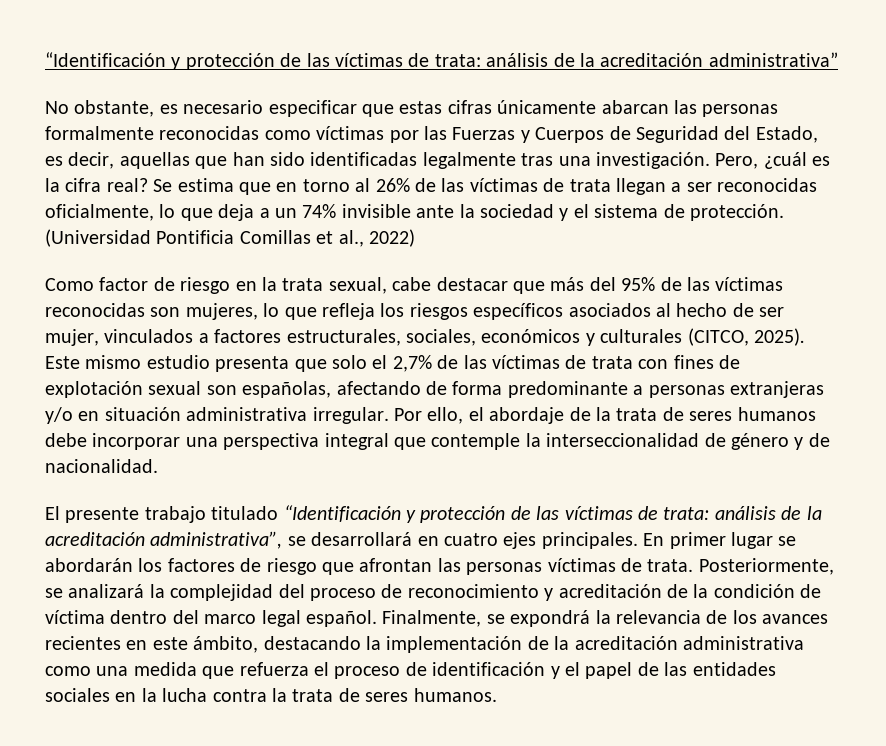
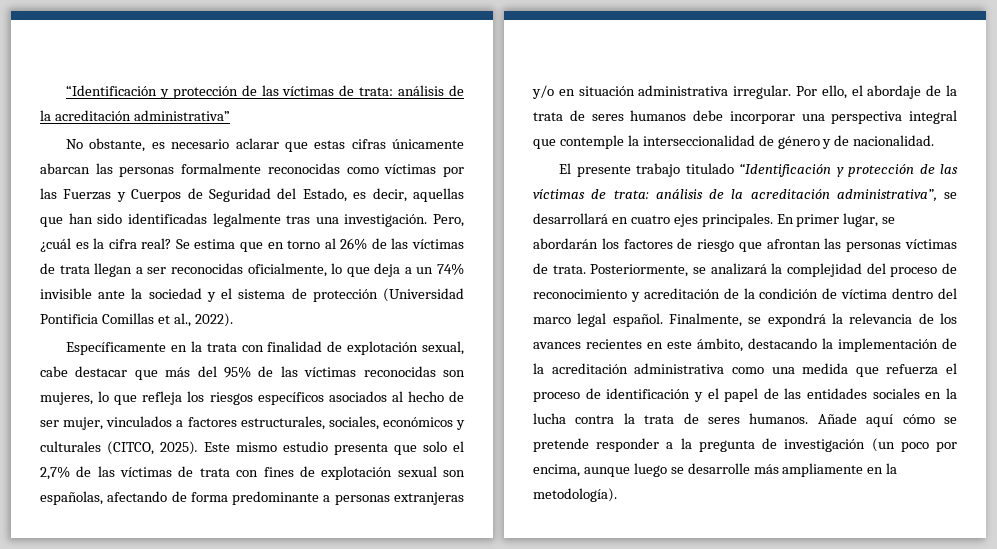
- No obstante, es necesario especificar que estas cifras únicamente abarcan las personas formalmente reconocidas como víctimas por las Fuerzas y Cuerpos de Seguridad del Estado, es decir, aquellas que han sido identificadas legalmente tras una investigación.
+ No obstante, es necesario aclarar que estas cifras únicamente abarcan las personas formalmente reconocidas como víctimas por las Fuerzas y Cuerpos de Seguridad del Estado, es decir, aquellas que han sido identificadas legalmente tras una investigación.
- Se estima que en torno al 26% de las víctimas de trata llegan a ser reconocidas oficialmente, lo que deja a un 74% invisible ante la sociedad y el sistema de protección. (Universidad Pontificia Comillas et al., 2022)
- Como factor de riesgo en la trata sexual, cabe destacar que más del 95% de las víctimas reconocidas son mujeres, lo que refleja los riesgos específicos asociados al hecho de ser mujer, vinculados a factores estructurales, sociales, económicos y culturales (CITCO, 2025).
+ Se estima que en torno al 26% de las víctimas de trata llegan a ser reconocidas oficialmente, lo que deja a un 74% invisible ante la sociedad y el sistema de protección (Universidad Pontificia Comillas et al., 2022).
+ Específicamente en la trata con finalidad de explotación sexual, cabe destacar que más del 95% de las víctimas reconocidas son mujeres, lo que refleja los riesgos específicos asociados al hecho de ser mujer, vinculados a factores estructurales, sociales, económicos y culturales (CITCO, 2025).
- En primer lugar se abordarán los factores de riesgo que afrontan las personas víctimas de trata.
+ En primer lugar, se abordarán los factores de riesgo que afrontan las personas víctimas de trata.
+ Añade aquí cómo se pretende responder a la pregunta de investigación (un poco por encima, aunque luego se desarrolle más ampliamente en la metodología).

